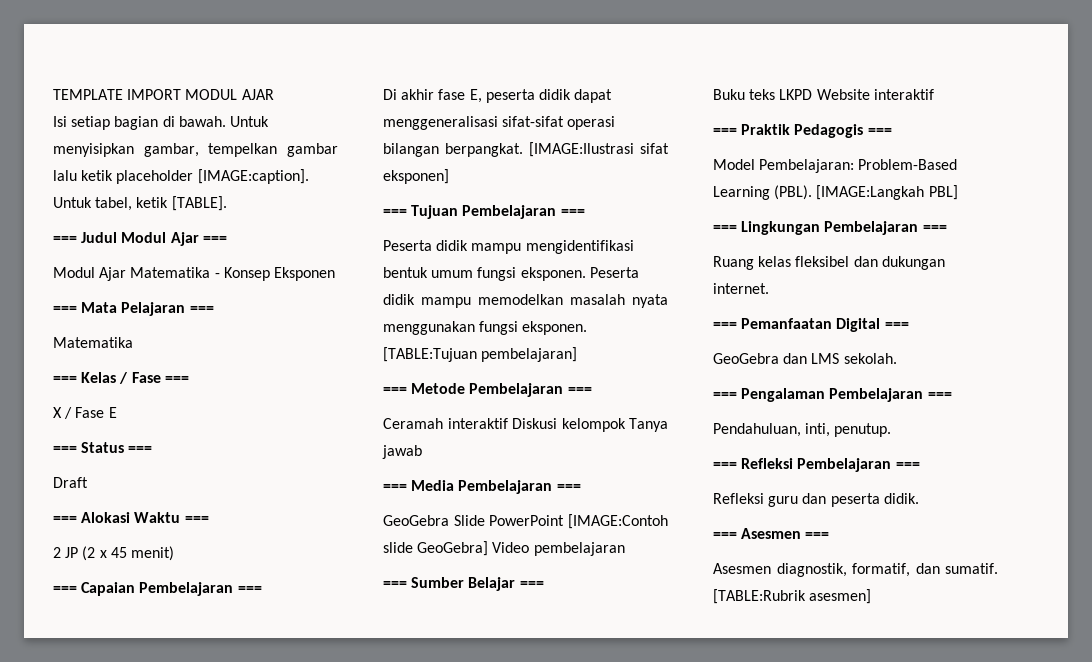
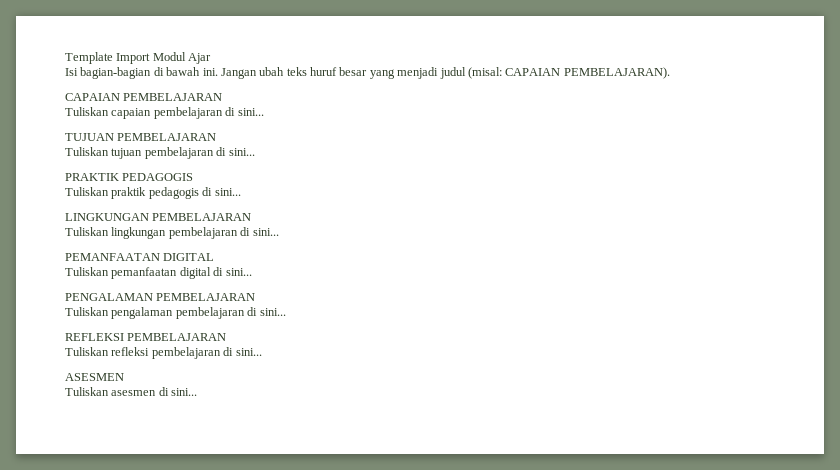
- TEMPLATE IMPORT MODUL AJAR
- Isi setiap bagian di bawah. Untuk menyisipkan gambar, tempelkan gambar lalu ketik placeholder [IMAGE:caption]. Untuk tabel, ketik [TABLE].
- === Judul Modul Ajar ===
- Modul Ajar Matematika - Konsep Eksponen
- === Mata Pelajaran ===
- Matematika
- === Kelas / Fase ===
- X / Fase E
- === Status ===
- Draft
- === Alokasi Waktu ===
- 2 JP (2 x 45 menit)
- === Capaian Pembelajaran ===
- Di akhir fase E, peserta didik dapat menggeneralisasi sifat-sifat operasi bilangan berpangkat. [IMAGE:Ilustrasi sifat eksponen]
- === Tujuan Pembelajaran ===
- Peserta didik mampu mengidentifikasi bentuk umum fungsi eksponen. Peserta didik mampu memodelkan masalah nyata menggunakan fungsi eksponen. [TABLE:Tujuan pembelajaran]
- === Metode Pembelajaran ===
- Ceramah interaktif Diskusi kelompok Tanya jawab
- === Media Pembelajaran ===
- GeoGebra Slide PowerPoint [IMAGE:Contoh slide GeoGebra] Video pembelajaran
- === Sumber Belajar ===
- Buku teks LKPD Website interaktif
- === Praktik Pedagogis ===
- Model Pembelajaran: Problem-Based Learning (PBL). [IMAGE:Langkah PBL]
- === Lingkungan Pembelajaran ===
- Ruang kelas fleksibel dan dukungan internet.
- === Pemanfaatan Digital ===
- GeoGebra dan LMS sekolah.
- === Pengalaman Pembelajaran ===
- Pendahuluan, inti, penutup.
- === Refleksi Pembelajaran ===
- Refleksi guru dan peserta didik.
- === Asesmen ===
- Asesmen diagnostik, formatif, dan sumatif. [TABLE:Rubrik asesmen]
+ Template Import Modul Ajar
+ Isi bagian-bagian di bawah ini. Jangan ubah teks huruf besar yang menjadi judul (misal: CAPAIAN PEMBELAJARAN).
+ CAPAIAN PEMBELAJARAN
+ Tuliskan capaian pembelajaran di sini...
+ TUJUAN PEMBELAJARAN
+ Tuliskan tujuan pembelajaran di sini...
+ PRAKTIK PEDAGOGIS
+ Tuliskan praktik pedagogis di sini...
+ LINGKUNGAN PEMBELAJARAN
+ Tuliskan lingkungan pembelajaran di sini...
+ PEMANFAATAN DIGITAL
+ Tuliskan pemanfaatan digital di sini...
+ PENGALAMAN PEMBELAJARAN
+ Tuliskan pengalaman pembelajaran di sini...
+ REFLEKSI PEMBELAJARAN
+ Tuliskan refleksi pembelajaran di sini...
+ ASESMEN
+ Tuliskan asesmen di sini...

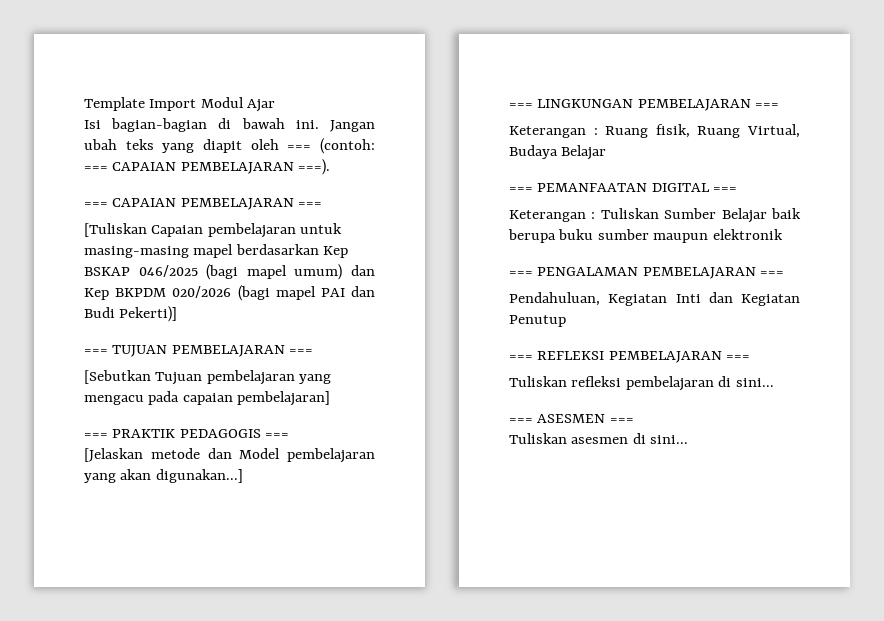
- Jangan ubah teks huruf besar yang menjadi judul (misal: CAPAIAN PEMBELAJARAN).
- CAPAIAN PEMBELAJARAN
- Tuliskan capaian pembelajaran di sini...
- TUJUAN PEMBELAJARAN
- Tuliskan tujuan pembelajaran di sini...
- PRAKTIK PEDAGOGIS
- Tuliskan praktik pedagogis di sini...
- LINGKUNGAN PEMBELAJARAN
- Tuliskan lingkungan pembelajaran di sini...
- PEMANFAATAN DIGITAL
- Tuliskan pemanfaatan digital di sini...
- PENGALAMAN PEMBELAJARAN
- Tuliskan pengalaman pembelajaran di sini...
- REFLEKSI PEMBELAJARAN
+ Jangan ubah teks yang diapit oleh === (contoh: === CAPAIAN PEMBELAJARAN ===).
+ === CAPAIAN PEMBELAJARAN ===
+ [Tuliskan Capaian pembelajaran untuk masing-masing mapel berdasarkan Kep BSKAP 046/2025 (bagi mapel umum) dan Kep BKPDM 020/2026 (bagi mapel PAI dan Budi Pekerti)]
+ === TUJUAN PEMBELAJARAN ===
+ [Sebutkan Tujuan pembelajaran yang mengacu pada capaian pembelajaran]
+ === PRAKTIK PEDAGOGIS ===
+ [Jelaskan metode dan Model pembelajaran yang akan digunakan...]
+ === LINGKUNGAN PEMBELAJARAN ===
+ Keterangan : Ruang fisik, Ruang Virtual, Budaya Belajar
+ === PEMANFAATAN DIGITAL ===
+ Keterangan : Tuliskan Sumber Belajar baik berupa buku sumber maupun elektronik
+ === PENGALAMAN PEMBELAJARAN ===
+ Pendahuluan, Kegiatan Inti dan Kegiatan Penutup
+ === REFLEKSI PEMBELAJARAN ===
- ASESMEN
+ === ASESMEN ===

